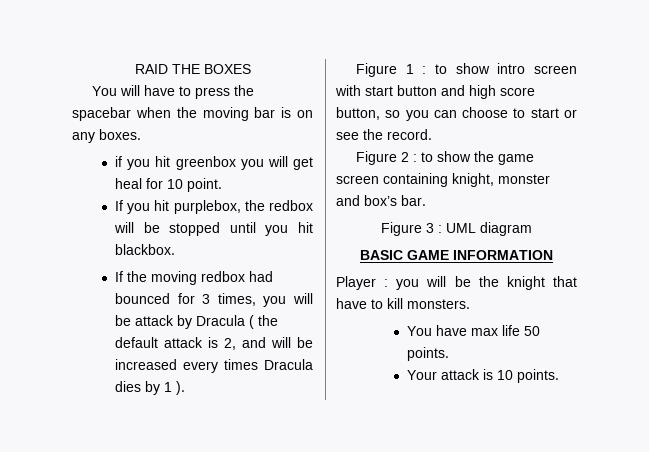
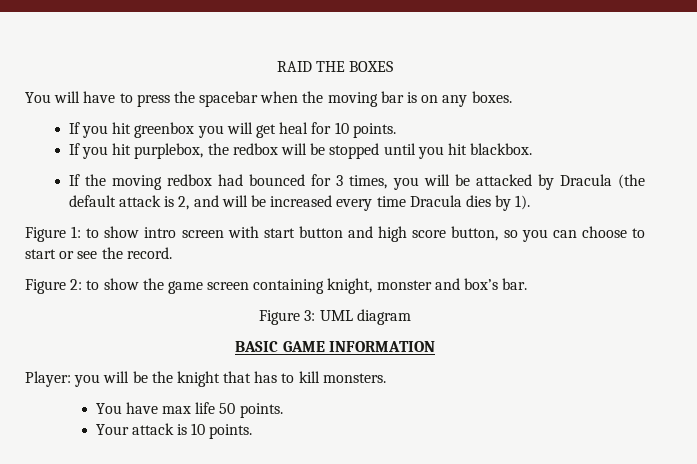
- if you hit greenbox you will get heal for 10 point.
+ If you hit greenbox you will get heal for 10 points.
- If the moving redbox had bounced for 3 times, you will be attack by Dracula ( the default attack is 2, and will be increased every times Dracula dies by 1 ).
- Figure 1 : to show intro screen with start button and high score button, so you can choose to start or see the record.
+ If the moving redbox had bounced for 3 times, you will be attacked by Dracula (the default attack is 2, and will be increased every time Dracula dies by 1).
+ Figure 1: to show intro screen with start button and high score button, so you can choose to start or see the record.
- Figure 2 : to show the game screen containing knight, monster and box’s bar.
+ Figure 2: to show the game screen containing knight, monster and box’s bar.
- Figure 3 : UML diagram
+ Figure 3: UML diagram
- Player : you will be the knight that have to kill monsters.
+ Player: you will be the knight that has to kill monsters.

